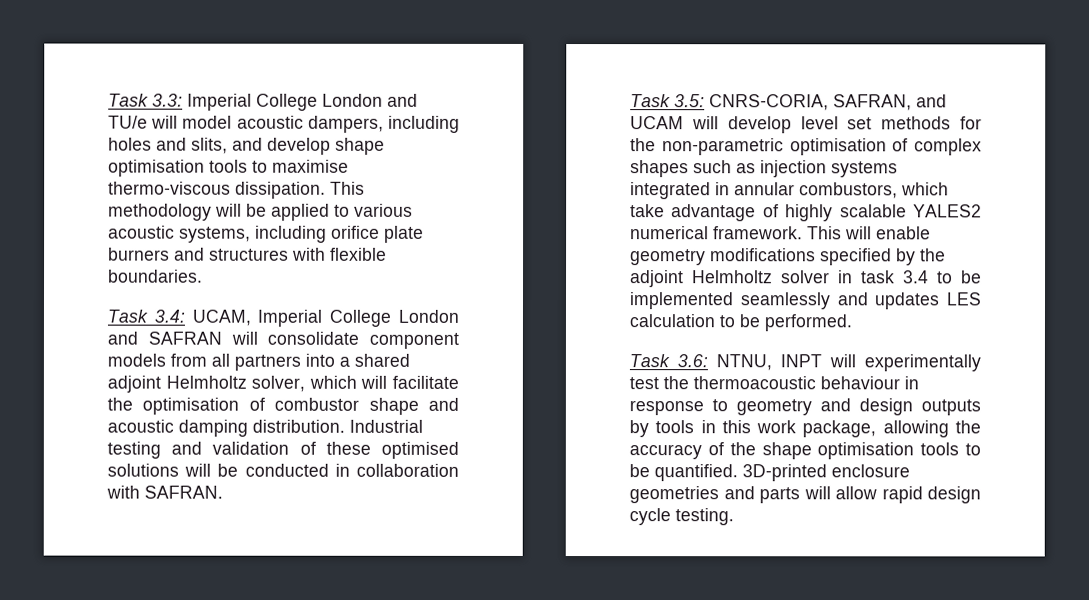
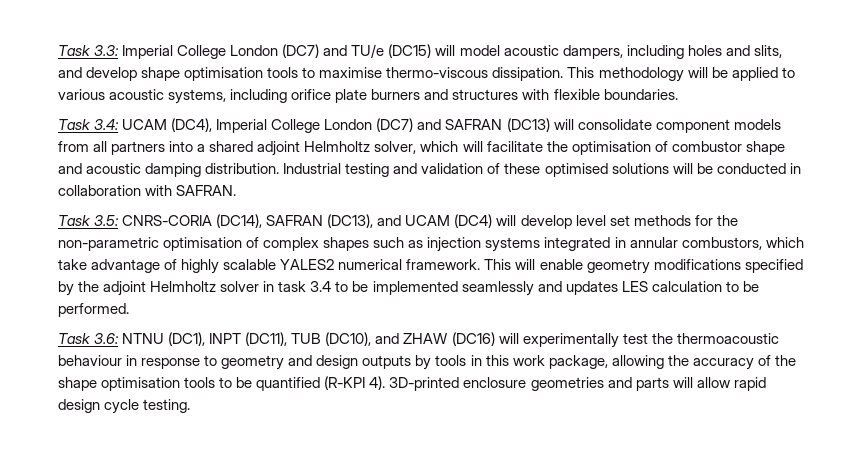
- Task 3.3: Imperial College London and TU/e will model acoustic dampers, including holes and slits, and develop shape optimisation tools to maximise thermo-viscous dissipation.
+ Task 3.3: Imperial College London (DC7) and TU/e (DC15) will model acoustic dampers, including holes and slits, and develop shape optimisation tools to maximise thermo-viscous dissipation.
- Task 3.4: UCAM, Imperial College London and SAFRAN will consolidate component models from all partners into a shared adjoint Helmholtz solver, which will facilitate the optimisation of combustor shape and acoustic damping distribution.
+ Task 3.4: UCAM (DC4), Imperial College London (DC7) and SAFRAN (DC13) will consolidate component models from all partners into a shared adjoint Helmholtz solver, which will facilitate the optimisation of combustor shape and acoustic damping distribution.
- Task 3.5: CNRS-CORIA, SAFRAN, and UCAM will develop level set methods for the non-parametric optimisation of complex shapes such as injection systems integrated in annular combustors, which take advantage of highly scalable YALES2 numerical framework.
+ Task 3.5: CNRS-CORIA (DC14), SAFRAN (DC13), and UCAM (DC4) will develop level set methods for the non-parametric optimisation of complex shapes such as injection systems integrated in annular combustors, which take advantage of highly scalable YALES2 numerical framework.
- Task 3.6: NTNU, INPT will experimentally test the thermoacoustic behaviour in response to geometry and design outputs by tools in this work package, allowing the accuracy of the shape optimisation tools to be quantified.
+ Task 3.6: NTNU (DC1), INPT (DC11), TUB (DC10), and ZHAW (DC16) will experimentally test the thermoacoustic behaviour in response to geometry and design outputs by tools in this work package, allowing the accuracy of the shape optimisation tools to be quantified (R-KPI 4).

